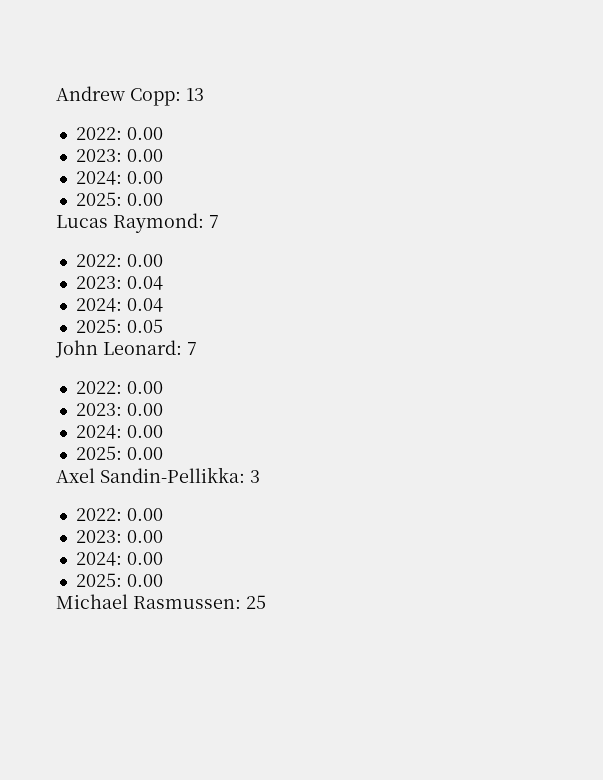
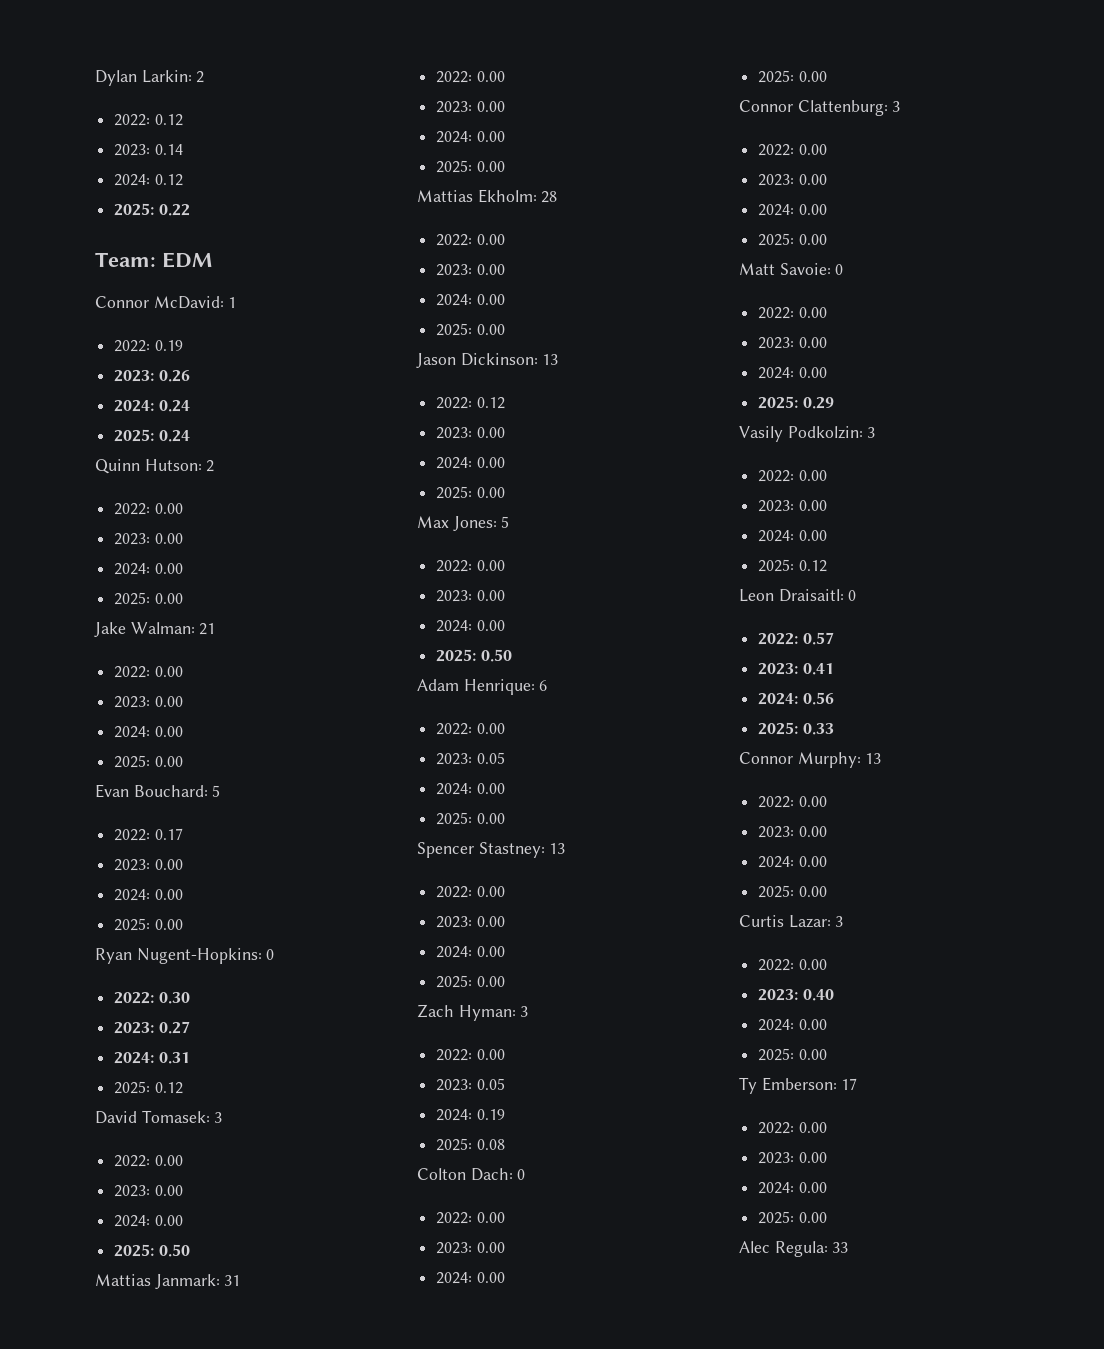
- Andrew Copp: 13
+ Dylan Larkin: 2
+ 2022: 0.12
+ 2023: 0.14
+ 2024: 0.12
+ 2025: 0.22
+ Team: EDM
+ Connor McDavid: 1
+ 2022: 0.19
+ 2023: 0.26
+ 2024: 0.24
+ 2025: 0.24
+ Quinn Hutson: 2
  2022: 0.00
  2023: 0.00
  2024: 0.00
  2025: 0.00
- Lucas Raymond: 7
- 2022: 0.00
- 2023: 0.04
- 2024: 0.04
- 2025: 0.05
- John Leonard: 7
+ Jake Walman: 21
  2022: 0.00
  2023: 0.00
  2024: 0.00
  2025: 0.00
- Axel Sandin-Pellikka: 3
+ Evan Bouchard: 5
+ 2022: 0.17
+ 2023: 0.00
+ 2024: 0.00
+ 2025: 0.00
+ Ryan Nugent-Hopkins: 0
+ 2022: 0.30
+ 2023: 0.27
+ 2024: 0.31
+ 2025: 0.12
+ David Tomasek: 3
+ 2022: 0.00
+ 2023: 0.00
+ 2024: 0.00
+ 2025: 0.50
+ Mattias Janmark: 31
+ 2022: 0.00
+ 2023: 0.00
+ 2024: 0.00
+ 2025: 0.00
+ Mattias Ekholm: 28
+ 2022: 0.00
+ 2023: 0.00
+ 2024: 0.00
+ 2025: 0.00
+ Jason Dickinson: 13
+ 2022: 0.12
+ 2023: 0.00
+ 2024: 0.00
+ 2025: 0.00
+ Max Jones: 5
+ 2022: 0.00
+ 2023: 0.00
+ 2024: 0.00
+ 2025: 0.50
+ Adam Henrique: 6
+ 2022: 0.00
+ 2023: 0.05
+ 2024: 0.00
+ 2025: 0.00
+ Spencer Stastney: 13
+ 2022: 0.00
+ 2023: 0.00
+ 2024: 0.00
+ 2025: 0.00
+ Zach Hyman: 3
+ 2022: 0.00
+ 2023: 0.05
+ 2024: 0.19
+ 2025: 0.08
+ Colton Dach: 0
+ 2022: 0.00
+ 2023: 0.00
+ 2024: 0.00
+ 2025: 0.00
+ Connor Clattenburg: 3
- Michael Rasmussen: 25
+ Matt Savoie: 0
+ 2022: 0.00
+ 2023: 0.00
+ 2024: 0.00
+ 2025: 0.29
+ Vasily Podkolzin: 3
+ 2022: 0.00
+ 2023: 0.00
+ 2024: 0.00
+ 2025: 0.12
+ Leon Draisaitl: 0
+ 2022: 0.57
+ 2023: 0.41
+ 2024: 0.56
+ 2025: 0.33
+ Connor Murphy: 13
+ 2022: 0.00
+ 2023: 0.00
+ 2024: 0.00
+ 2025: 0.00
+ Curtis Lazar: 3
+ 2022: 0.00
+ 2023: 0.40
+ 2024: 0.00
+ 2025: 0.00
+ Ty Emberson: 17
+ 2022: 0.00
+ 2023: 0.00
+ 2024: 0.00
+ 2025: 0.00
+ Alec Regula: 33

